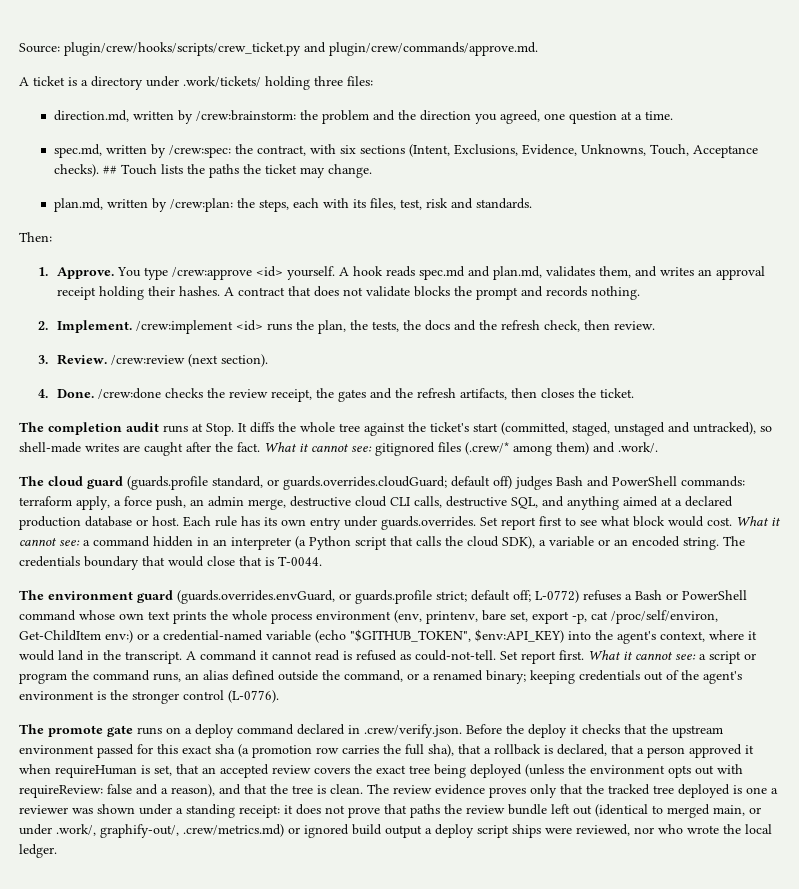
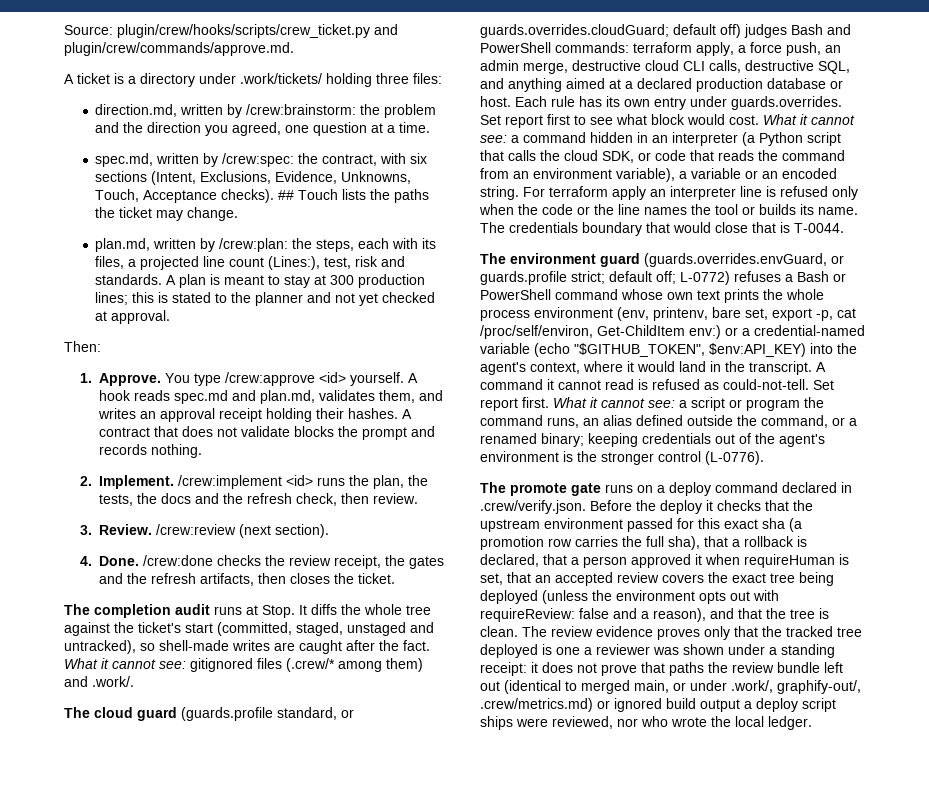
- plan.md, written by /crew:plan: the steps, each with its files, test, risk and standards.
+ plan.md, written by /crew:plan: the steps, each with its files, a projected line count (Lines:), test, risk and standards. A plan is meant to stay at 300 production lines; this is stated to the planner and not yet checked at approval.
- What it cannot see: a command hidden in an interpreter (a Python script that calls the cloud SDK), a variable or an encoded string.
+ What it cannot see: a command hidden in an interpreter (a Python script that calls the cloud SDK, or code that reads the command from an environment variable), a variable or an encoded string.
+ For terraform apply an interpreter line is refused only when the code or the line names the tool or builds its name.

